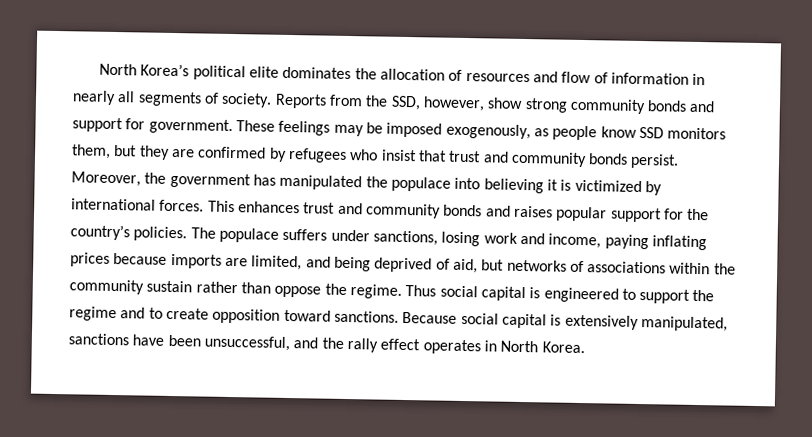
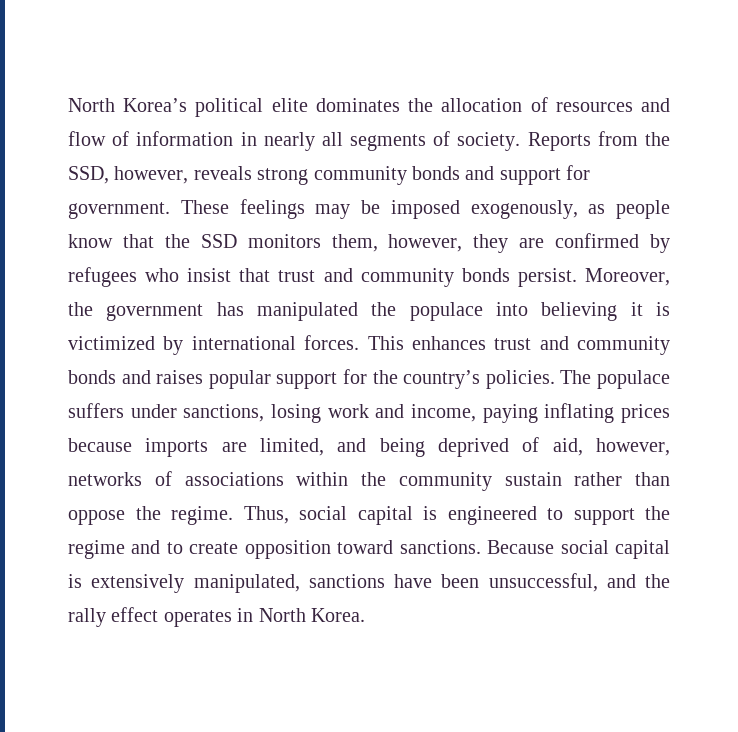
- Reports from the SSD, however, show strong community bonds and support for government.
+ Reports from the SSD, however, reveals strong community bonds and support for government.
- These feelings may be imposed exogenously, as people know SSD monitors them, but they are confirmed by refugees who insist that trust and community bonds persist.
+ These feelings may be imposed exogenously, as people know that the SSD monitors them, however, they are confirmed by refugees who insist that trust and community bonds persist.
- The populace suffers under sanctions, losing work and income, paying inflating prices because imports are limited, and being deprived of aid, but networks of associations within the community sustain rather than oppose the regime.
+ The populace suffers under sanctions, losing work and income, paying inflating prices because imports are limited, and being deprived of aid, however, networks of associations within the community sustain rather than oppose the regime.
- Thus social capital is engineered to support the regime and to create opposition toward sanctions.
+ Thus, social capital is engineered to support the regime and to create opposition toward sanctions.

